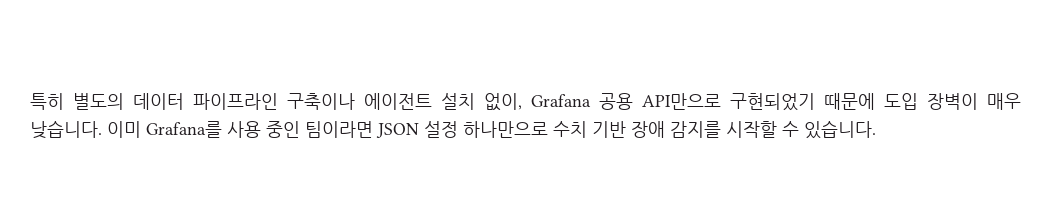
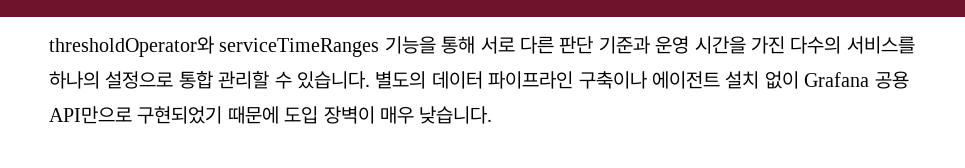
- 특히 별도의 데이터 파이프라인 구축이나 에이전트 설치 없이, Grafana 공용 API만으로 구현되었기 때문에 도입 장벽이 매우 낮습니다. 이미 Grafana를 사용 중인 팀이라면 JSON 설정 하나만으로 수치 기반 장애 감지를 시작할 수 있습니다.
+ thresholdOperator와 serviceTimeRanges 기능을 통해 서로 다른 판단 기준과 운영 시간을 가진 다수의 서비스를 하나의 설정으로 통합 관리할 수 있습니다. 별도의 데이터 파이프라인 구축이나 에이전트 설치 없이 Grafana 공용 API만으로 구현되었기 때문에 도입 장벽이 매우 낮습니다.

